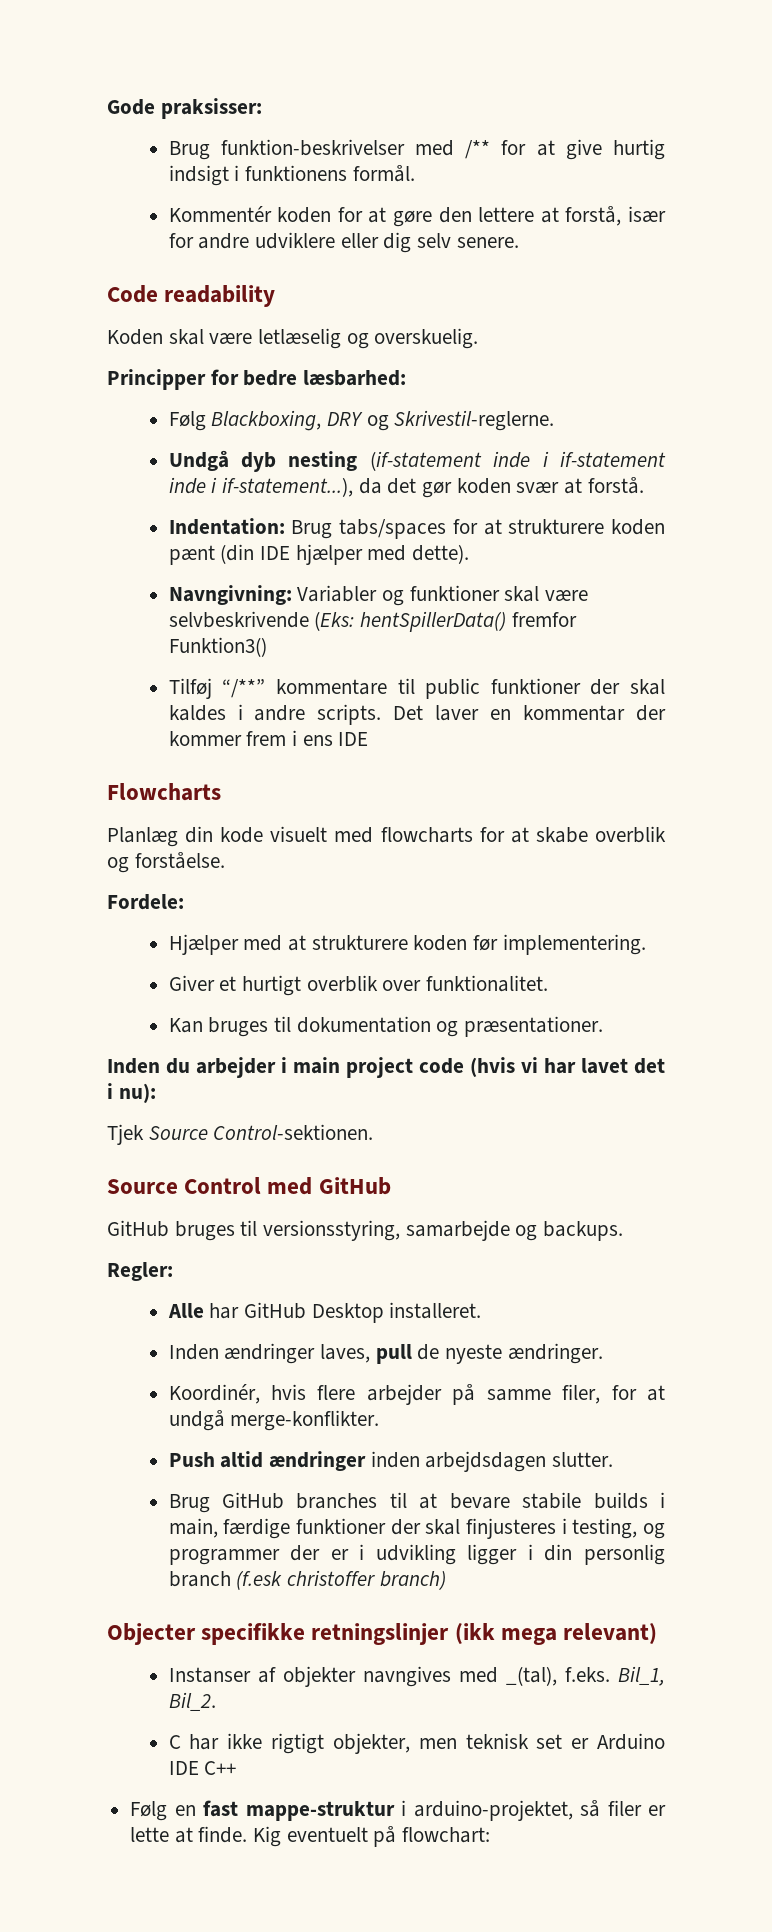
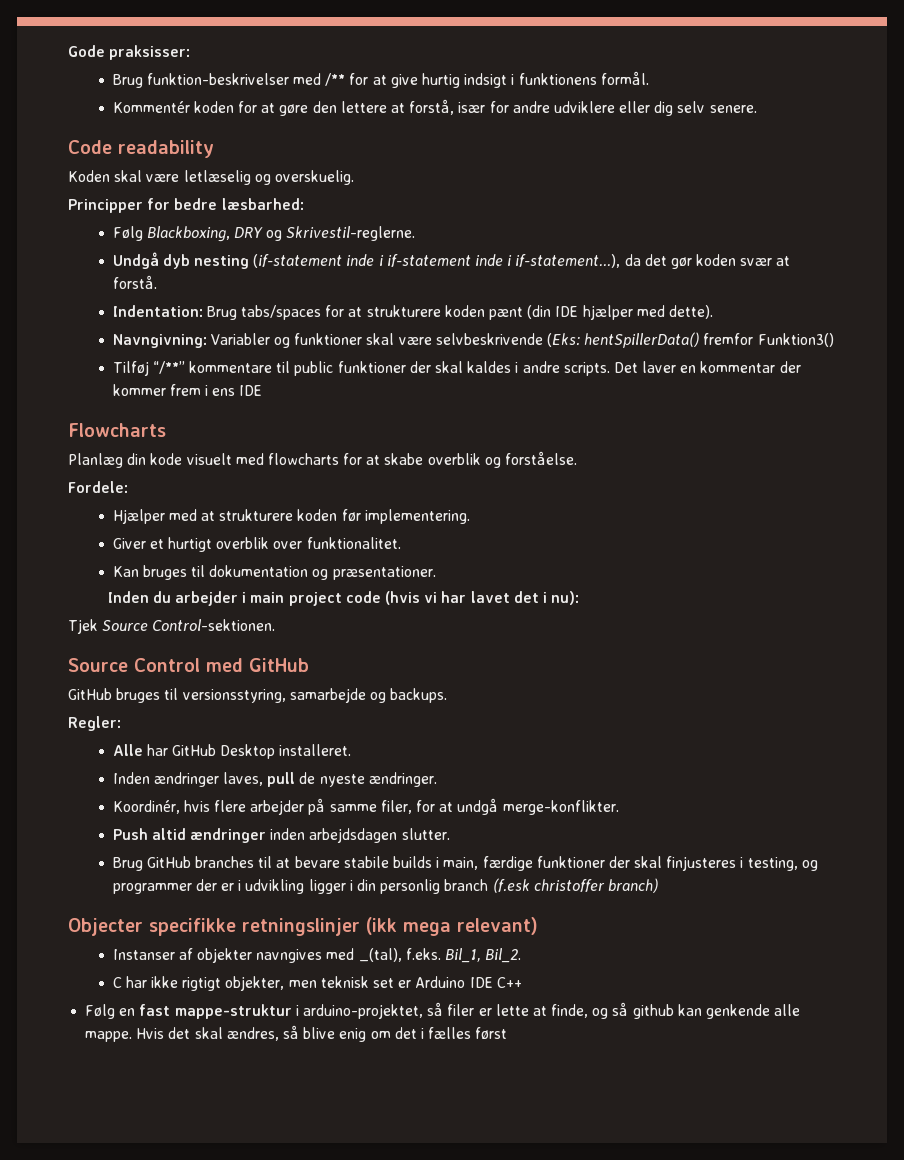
- Følg en fast mappe-struktur i arduino-projektet, så filer er lette at finde. Kig eventuelt på flowchart:
+ Følg en fast mappe-struktur i arduino-projektet, så filer er lette at finde, og så github kan genkende alle mappe. Hvis det skal ændres, så blive enig om det i fælles først

